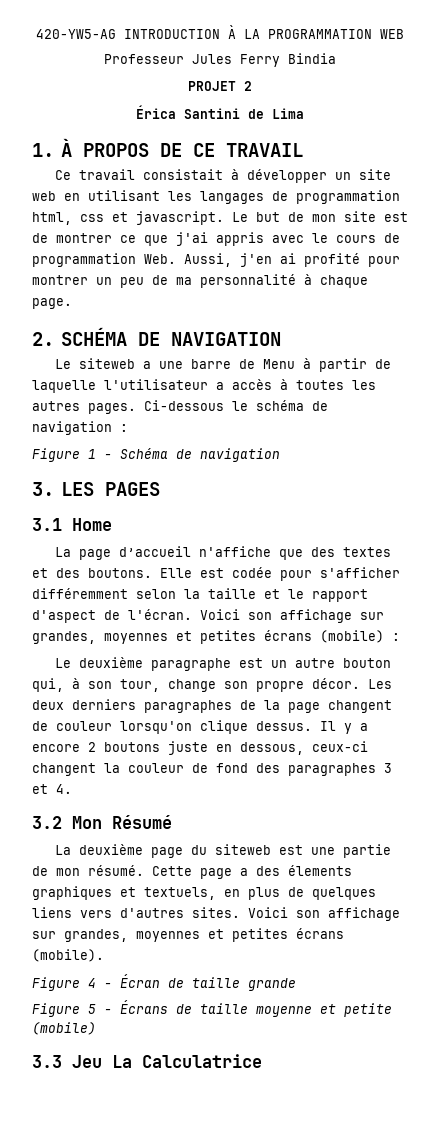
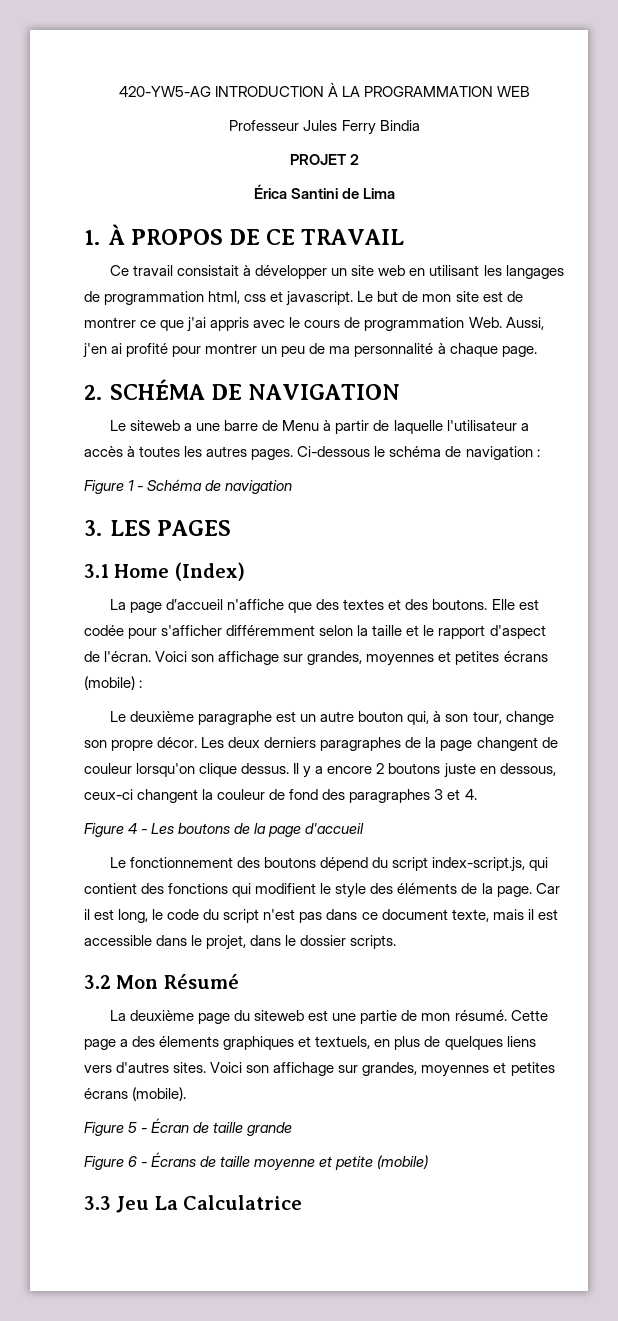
- 3.1 Home
+ 3.1 Home (Index)
+ Figure 4 - Les boutons de la page d'accueil
+ Le fonctionnement des boutons dépend du script index-script.js, qui contient des fonctions qui modifient le style des éléments de la page. Car il est long, le code du script n'est pas dans ce document texte, mais il est accessible dans le projet, dans le dossier scripts.
- Figure 4 - Écran de taille grande
+ Figure 5 - Écran de taille grande
- Figure 5 - Écrans de taille moyenne et petite (mobile)
+ Figure 6 - Écrans de taille moyenne et petite (mobile)

